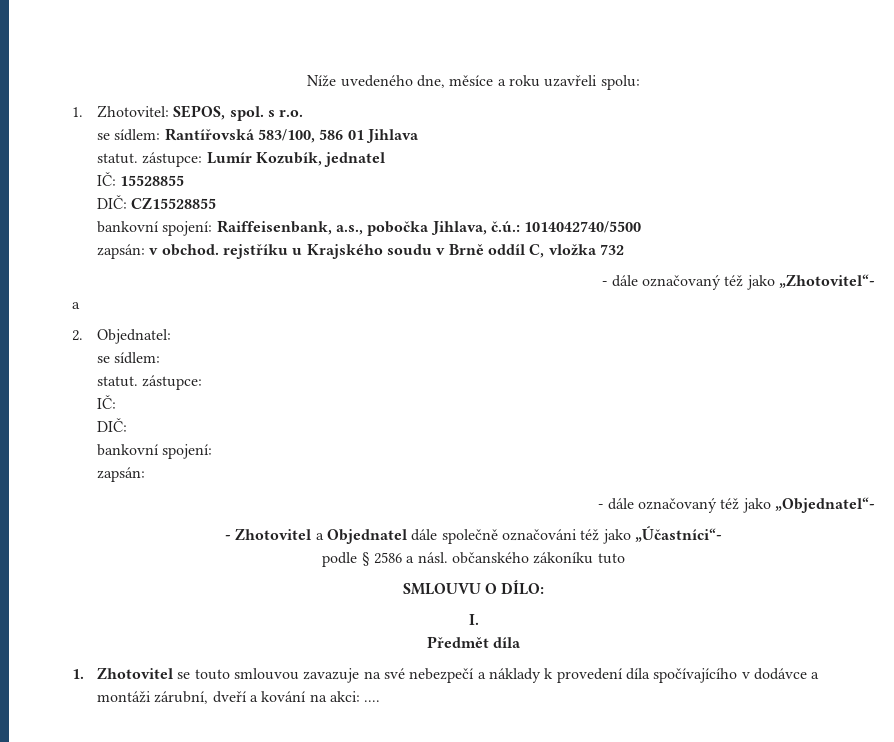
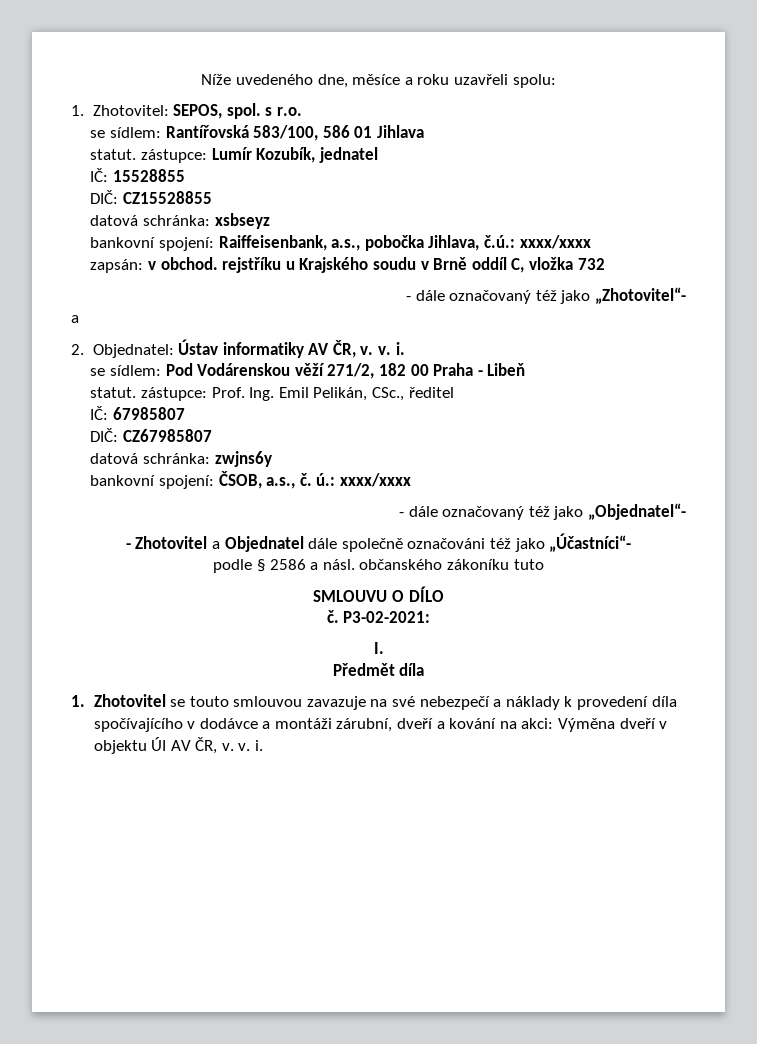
+ datová schránka: xsbseyz
- bankovní spojení: Raiffeisenbank, a.s., pobočka Jihlava, č.ú.: 1014042740/5500
+ bankovní spojení: Raiffeisenbank, a.s., pobočka Jihlava, č.ú.: xxxx/xxxx
- 2. Objednatel:
- se sídlem:
- statut. zástupce:
- IČ:
- DIČ:
- bankovní spojení:
- zapsán:
+ 2. Objednatel: Ústav informatiky AV ČR, v. v. i.
+ se sídlem: Pod Vodárenskou věží 271/2, 182 00 Praha - Libeň
+ statut. zástupce: Prof. Ing. Emil Pelikán, CSc., ředitel
+ IČ: 67985807
+ DIČ: CZ67985807
+ datová schránka: zwjns6y
+ bankovní spojení: ČSOB, a.s., č. ú.: xxxx/xxxx
- SMLOUVU O DÍLO:
+ SMLOUVU O DÍLO
+ č. P3-02-2021:
- 1. Zhotovitel se touto smlouvou zavazuje na své nebezpečí a náklady k provedení díla spočívajícího v dodávce a montáži zárubní, dveří a kování na akci: ....
+ 1. Zhotovitel se touto smlouvou zavazuje na své nebezpečí a náklady k provedení díla spočívajícího v dodávce a montáži zárubní, dveří a kování na akci: Výměna dveří v objektu ÚI AV ČR, v. v. i.

